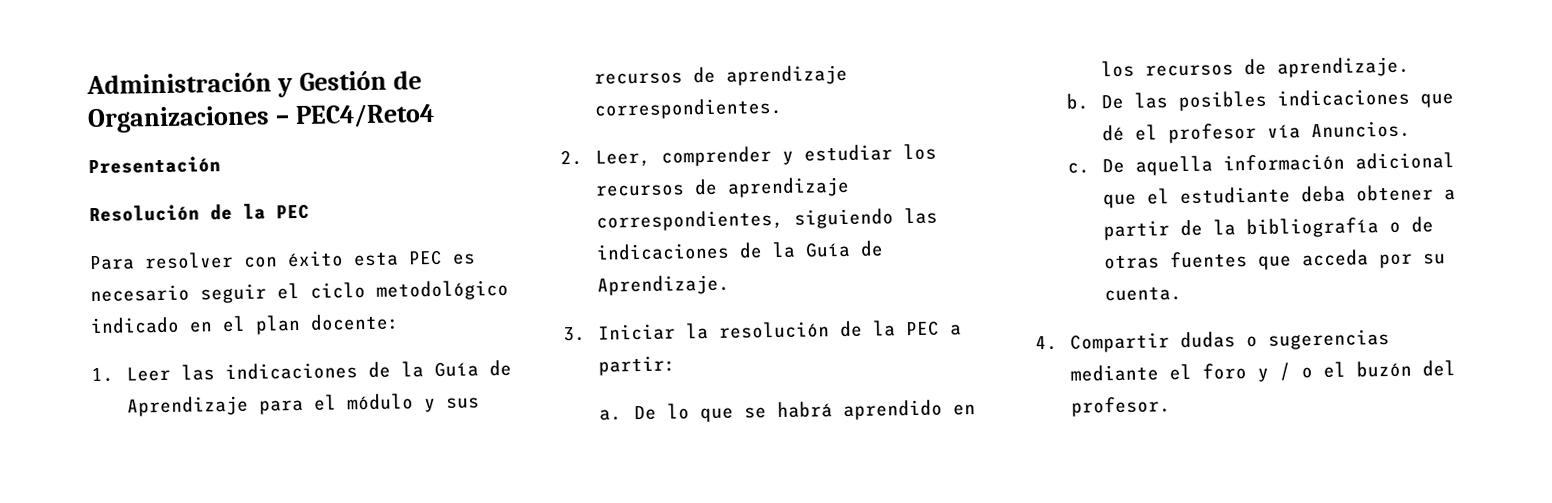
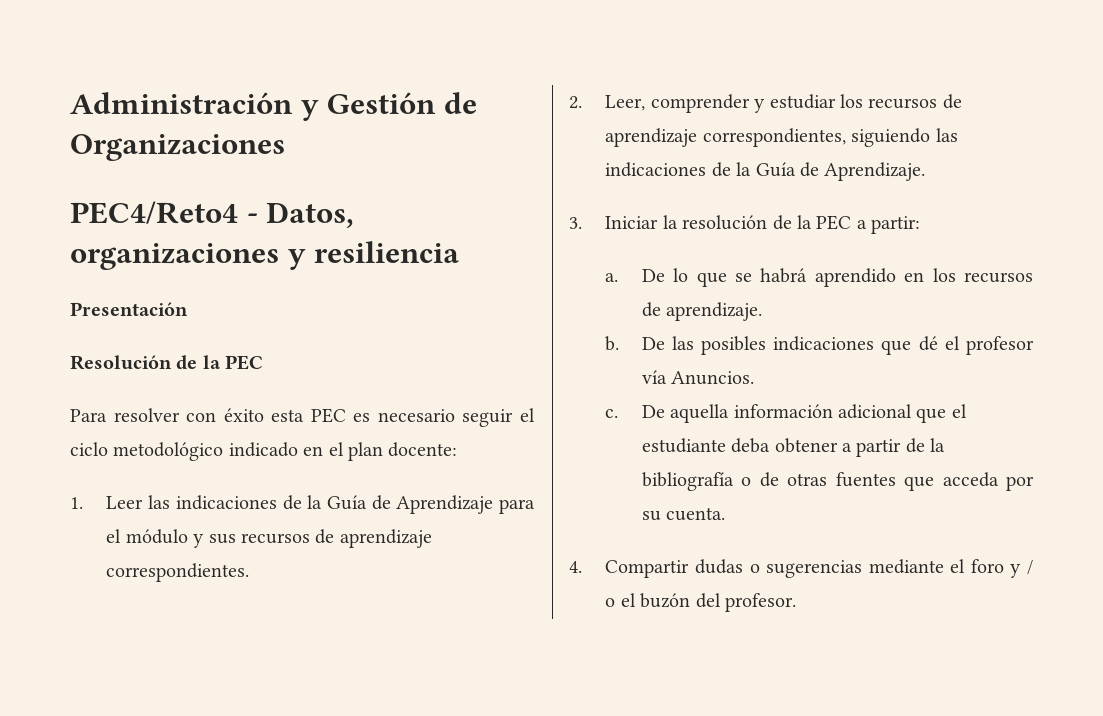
- Administración y Gestión de Organizaciones – PEC4/Reto4
+ Administración y Gestión de Organizaciones
+ PEC4/Reto4 - Datos, organizaciones y resiliencia

